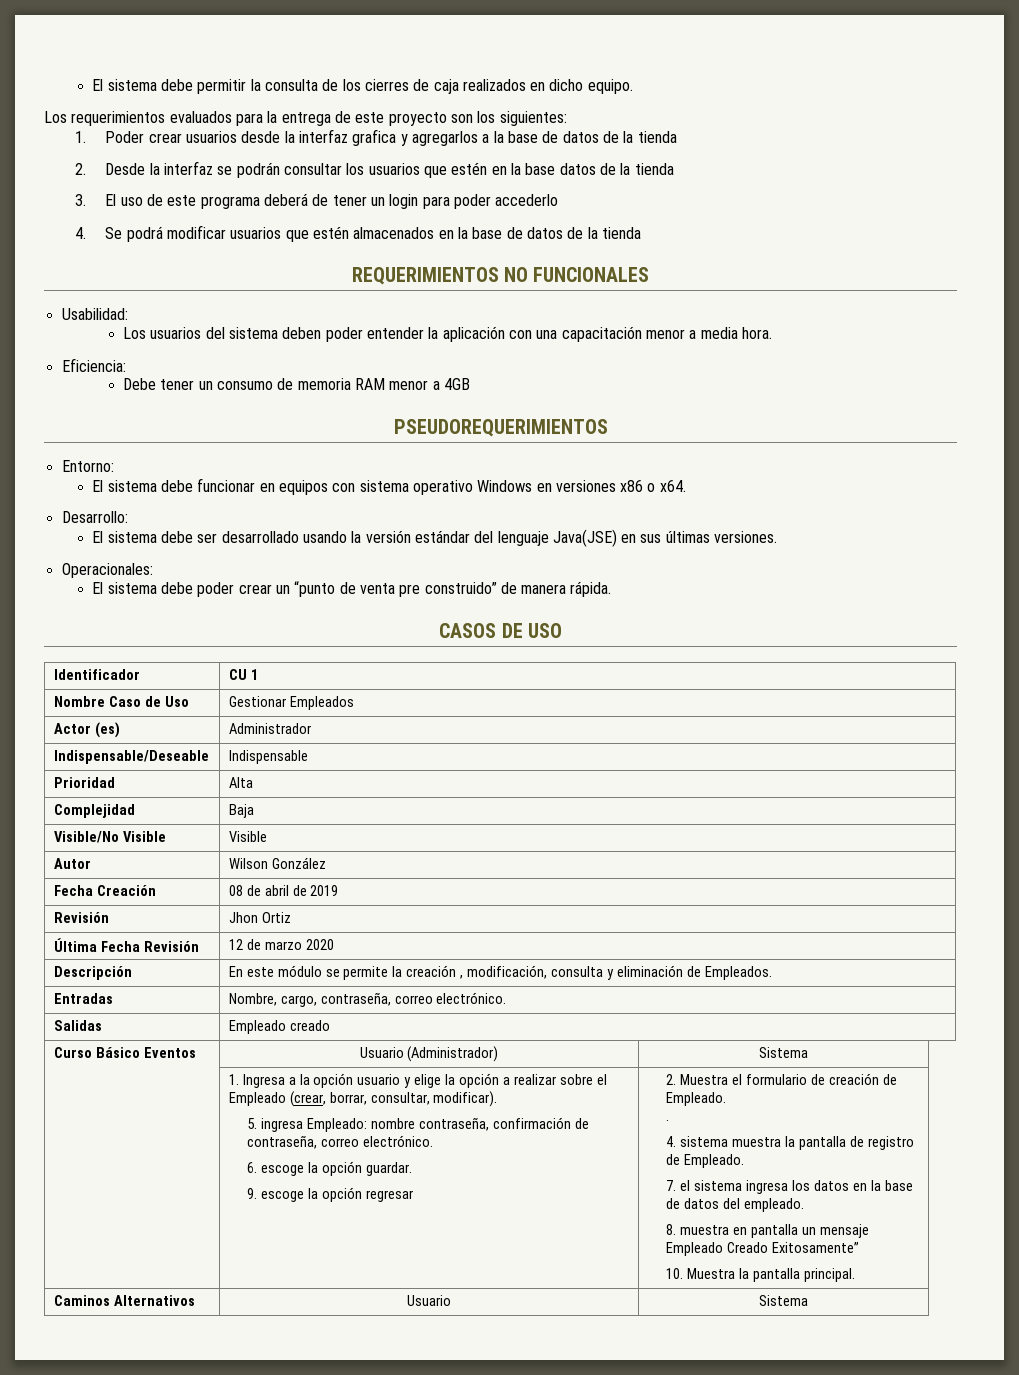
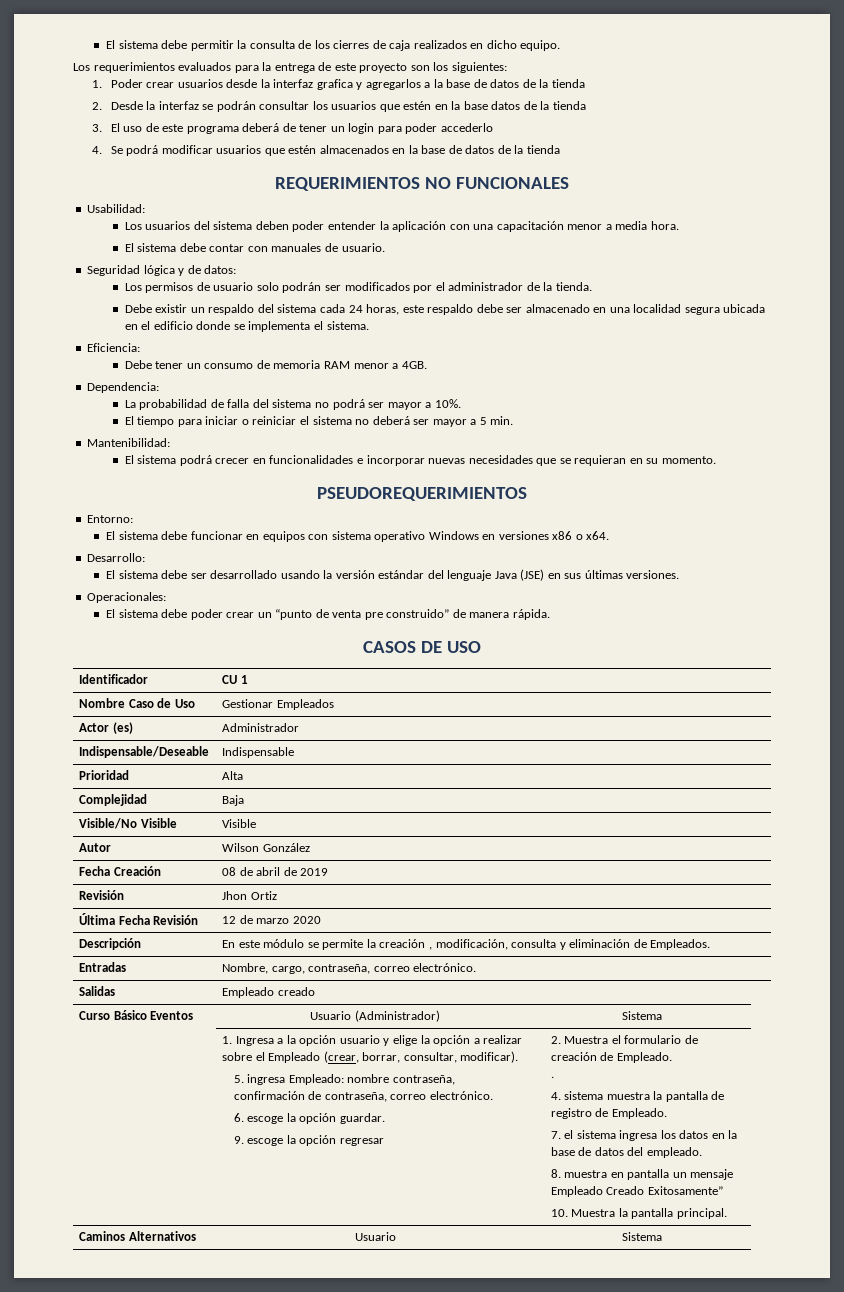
+ El sistema debe contar con manuales de usuario.
+ Seguridad lógica y de datos:
+ Los permisos de usuario solo podrán ser modificados por el administrador de la tienda.
+ Debe existir un respaldo del sistema cada 24 horas, este respaldo debe ser almacenado en una localidad segura ubicada en el edificio donde se implementa el sistema.
- Debe tener un consumo de memoria RAM menor a 4GB
+ Debe tener un consumo de memoria RAM menor a 4GB.
+ Dependencia:
+ La probabilidad de falla del sistema no podrá ser mayor a 10%.
+ El tiempo para iniciar o reiniciar el sistema no deberá ser mayor a 5 min.
+ Mantenibilidad:
+ El sistema podrá crecer en funcionalidades e incorporar nuevas necesidades que se requieran en su momento.
- El sistema debe ser desarrollado usando la versión estándar del lenguaje Java(JSE) en sus últimas versiones.
+ El sistema debe ser desarrollado usando la versión estándar del lenguaje Java (JSE) en sus últimas versiones.

